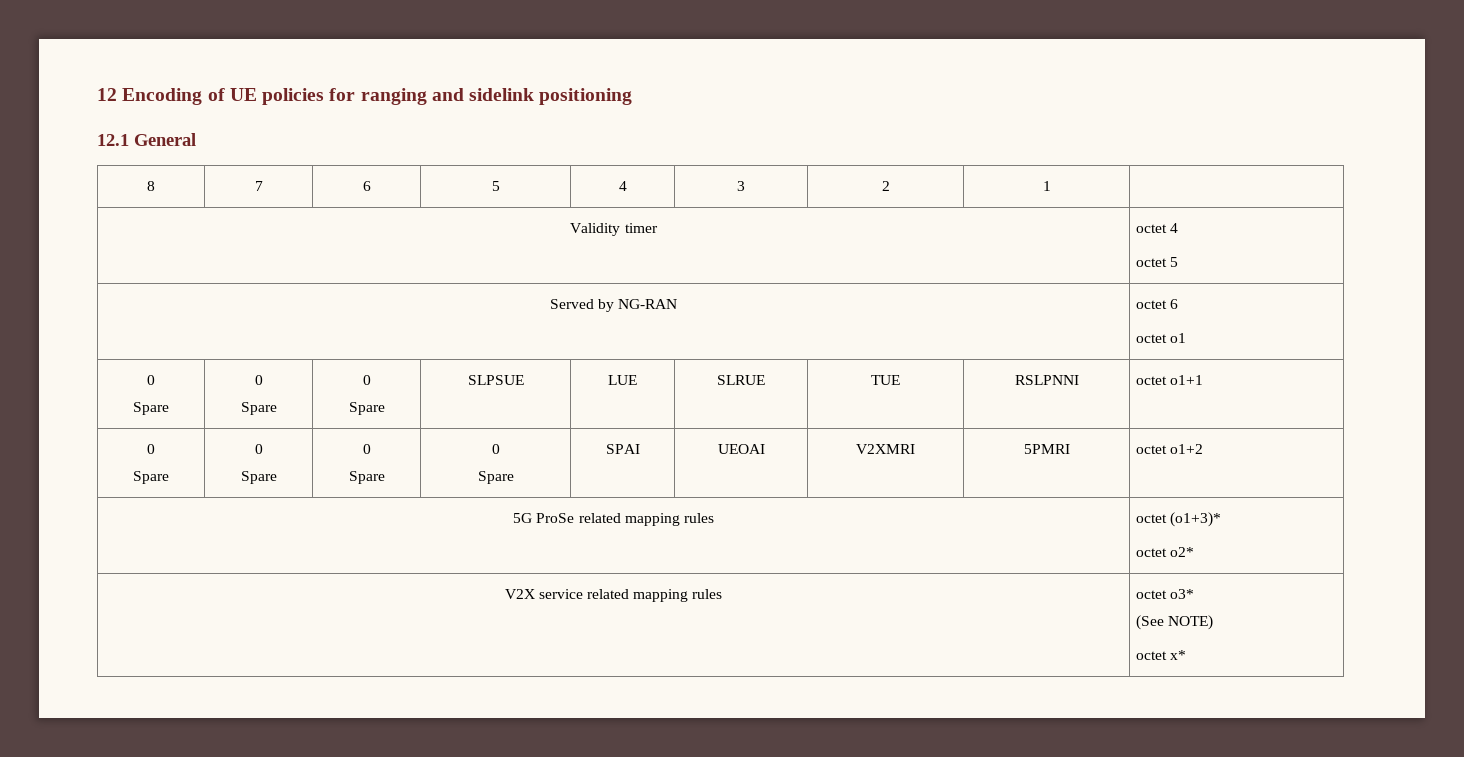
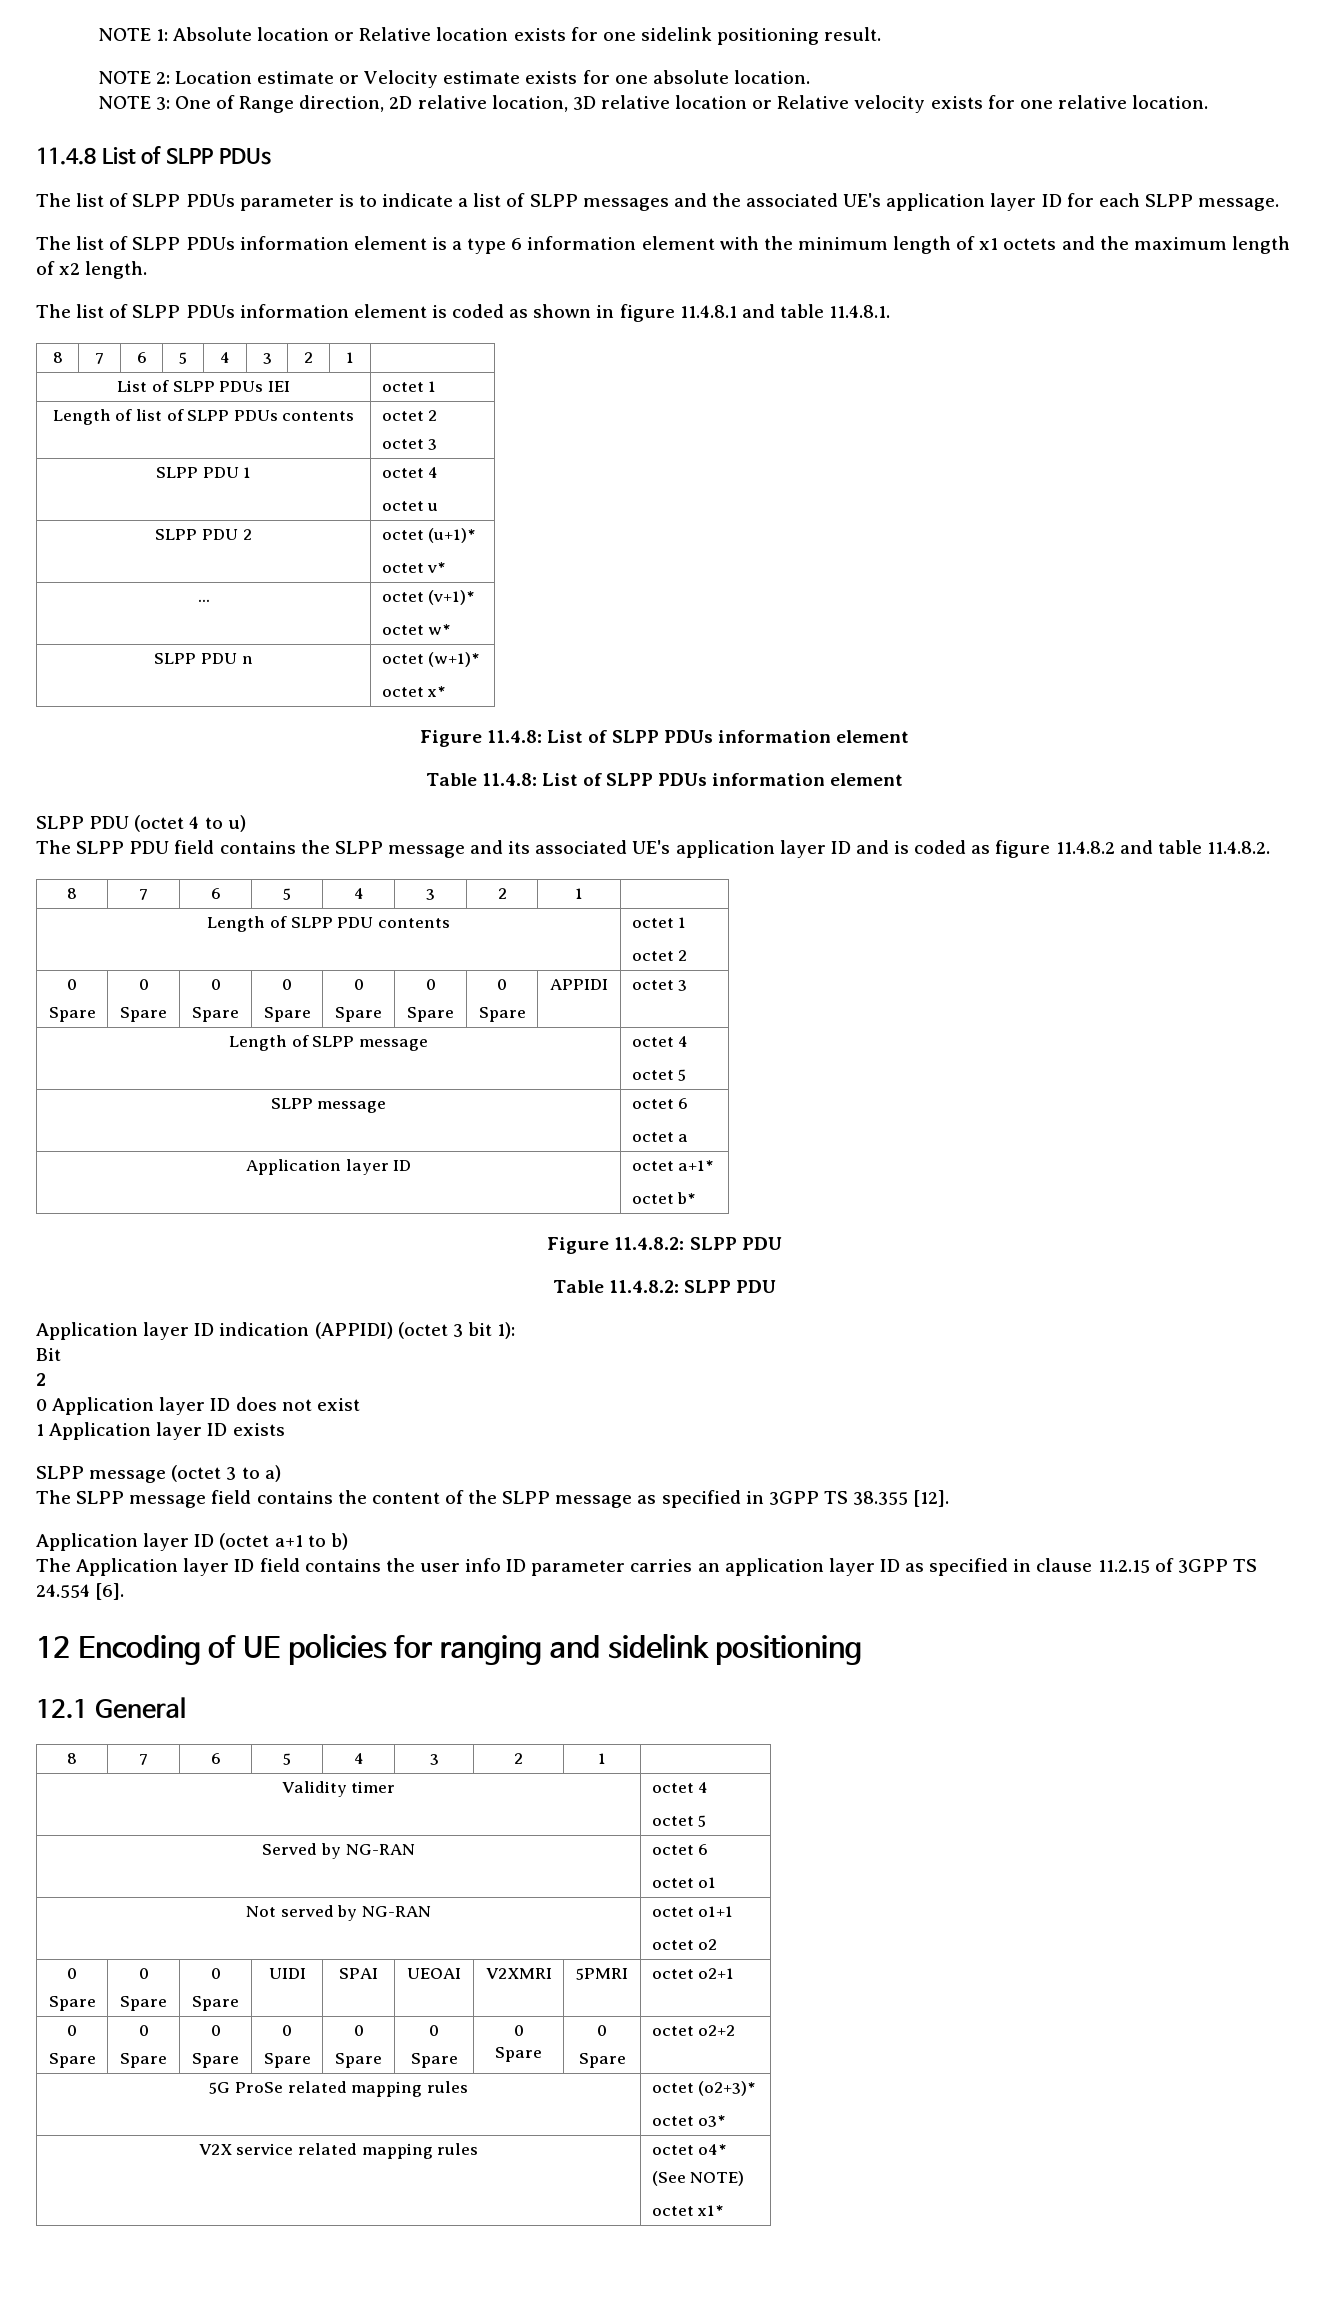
+ NOTE 1: Absolute location or Relative location exists for one sidelink positioning result.
+ NOTE 2: Location estimate or Velocity estimate exists for one absolute location.
+ NOTE 3: One of Range direction, 2D relative location, 3D relative location or Relative velocity exists for one relative location.
+ 11.4.8 List of SLPP PDUs
+ The list of SLPP PDUs parameter is to indicate a list of SLPP messages and the associated UE's application layer ID for each SLPP message.
+ The list of SLPP PDUs information element is a type 6 information element with the minimum length of x1 octets and the maximum length of x2 length.
+ The list of SLPP PDUs information element is coded as shown in figure 11.4.8.1 and table 11.4.8.1.
+ 8 | 7 | 6 | 5 | 4 | 3 | 2 | 1 |
+ List of SLPP PDUs IEI | octet 1
+ Length of list of SLPP PDUs contents | octet 2
+ octet 3
+ SLPP PDU 1 | octet 4
+ octet u
+ SLPP PDU 2 | octet (u+1)*
+ octet v*
+ ... | octet (v+1)*
+ octet w*
+ SLPP PDU n | octet (w+1)*
+ octet x*
+ Figure 11.4.8: List of SLPP PDUs information element
+ Table 11.4.8: List of SLPP PDUs information element
+ SLPP PDU (octet 4 to u)
+ The SLPP PDU field contains the SLPP message and its associated UE's application layer ID and is coded as figure 11.4.8.2 and table 11.4.8.2.
+ 8 | 7 | 6 | 5 | 4 | 3 | 2 | 1 |
+ Length of SLPP PDU contents | octet 1
+ octet 2
+ 0
+ Spare | 0
+ Spare | 0
+ Spare | 0
+ Spare | 0
+ Spare | 0
+ Spare | 0
+ Spare | APPIDI | octet 3
+ Length of SLPP message | octet 4
+ octet 5
+ SLPP message | octet 6
+ octet a
+ Application layer ID | octet a+1*
+ octet b*
+ Figure 11.4.8.2: SLPP PDU
+ Table 11.4.8.2: SLPP PDU
+ Application layer ID indication (APPIDI) (octet 3 bit 1):
+ Bit
+ 2
+ 0 Application layer ID does not exist
+ 1 Application layer ID exists
+ SLPP message (octet 3 to a)
+ The SLPP message field contains the content of the SLPP message as specified in 3GPP TS 38.355 [12].
+ Application layer ID (octet a+1 to b)
+ The Application layer ID field contains the user info ID parameter carries an application layer ID as specified in clause 11.2.15 of 3GPP TS 24.554 [6].
  Served by NG-RAN | octet 6
  octet o1
+ Not served by NG-RAN | octet o1+1
+ octet o2
  0
  Spare | 0
  Spare | 0
- Spare | SLPSUE | LUE | SLRUE | TUE | RSLPNNI | octet o1+1
+ Spare | UIDI | SPAI | UEOAI | V2XMRI | 5PMRI | octet o2+1
  0
  Spare | 0
  Spare | 0
  Spare | 0
- Spare | SPAI | UEOAI | V2XMRI | 5PMRI | octet o1+2
+ Spare | 0
+ Spare | 0
+ Spare | 0
+ Spare | 0
+ Spare | octet o2+2
- 5G ProSe related mapping rules | octet (o1+3)*
- octet o2*
+ 5G ProSe related mapping rules | octet (o2+3)*
+ octet o3*
- V2X service related mapping rules | octet o3*
+ V2X service related mapping rules | octet o4*
  (See NOTE)
- octet x*
+ octet x1*

